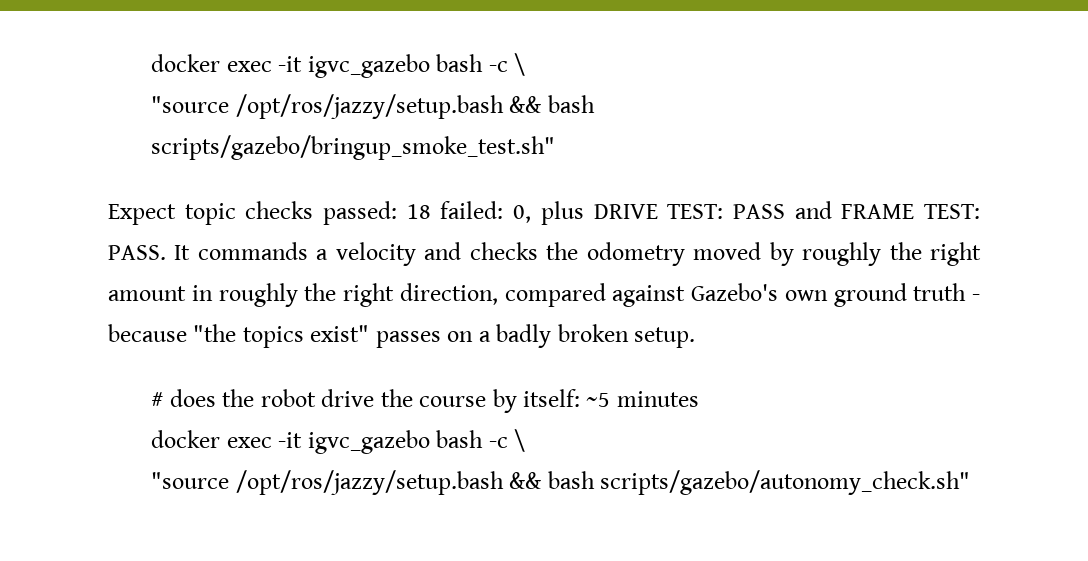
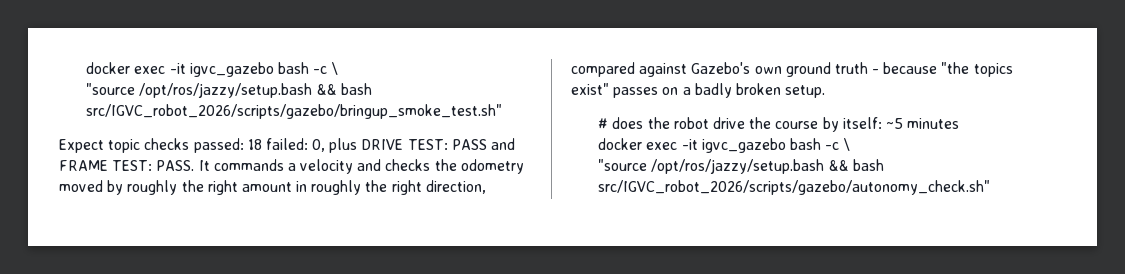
- "source /opt/ros/jazzy/setup.bash && bash scripts/gazebo/bringup_smoke_test.sh"
+ "source /opt/ros/jazzy/setup.bash && bash src/IGVC_robot_2026/scripts/gazebo/bringup_smoke_test.sh"
- "source /opt/ros/jazzy/setup.bash && bash scripts/gazebo/autonomy_check.sh"
+ "source /opt/ros/jazzy/setup.bash && bash src/IGVC_robot_2026/scripts/gazebo/autonomy_check.sh"

